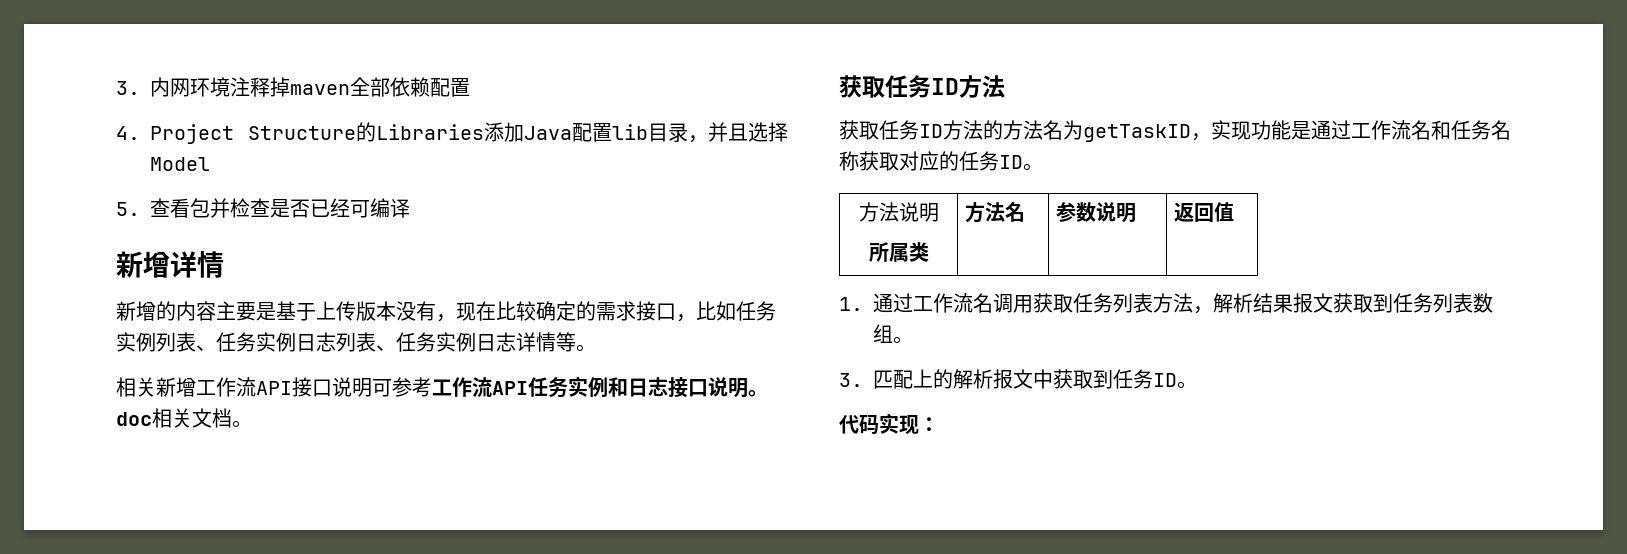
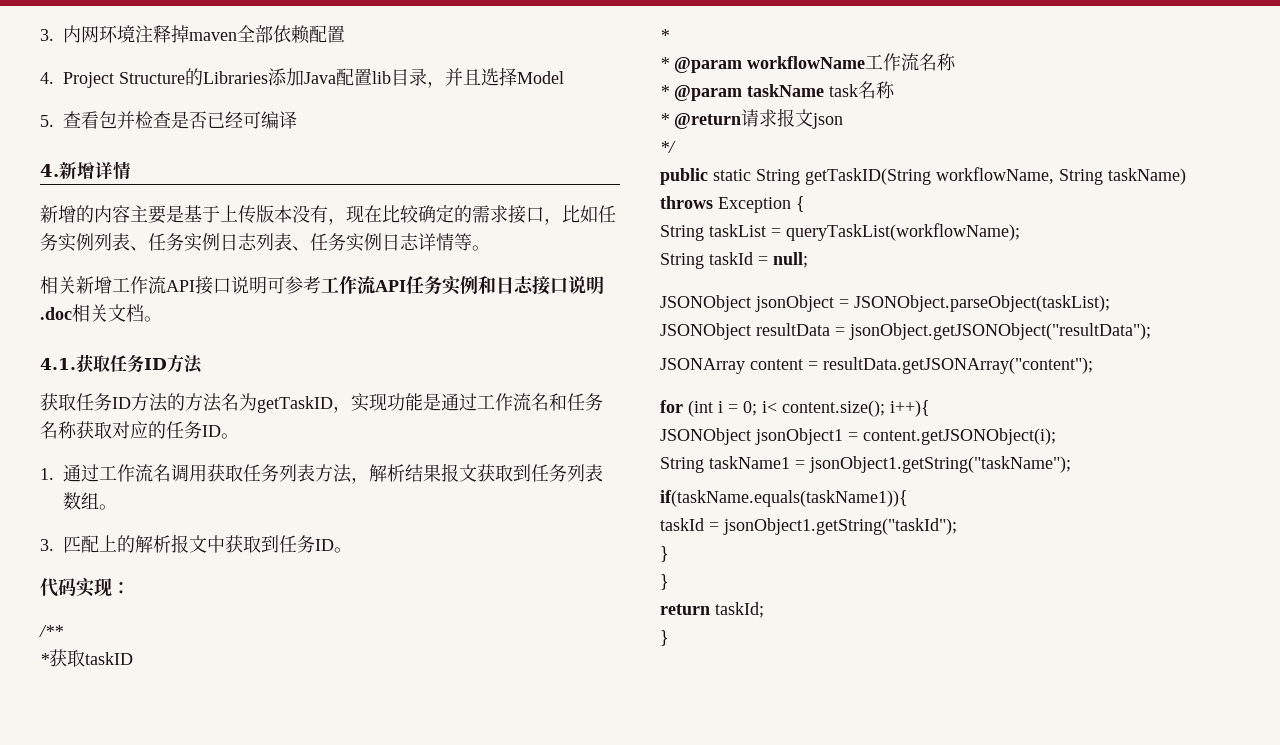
- 新增详情
+ 4.新增详情
- 相关新增工作流API接口说明可参考工作流API任务实例和日志接口说明。doc相关文档。
- 获取任务ID方法
+ 相关新增工作流API接口说明可参考工作流API任务实例和日志接口说明.doc相关文档。
+ 4.1.获取任务ID方法
- 方法说明
- 所属类 | 方法名 | 参数说明 | 返回值
+ /**
+ *获取taskID
+ *
+ * @param workflowName工作流名称
+ * @param taskName task名称
+ * @return请求报文json
+ */
+ public static String getTaskID(String workflowName, String taskName) throws Exception {
+ String taskList = queryTaskList(workflowName);
+ String taskId = null;
+ JSONObject jsonObject = JSONObject.parseObject(taskList);
+ JSONObject resultData = jsonObject.getJSONObject("resultData");
+ JSONArray content = resultData.getJSONArray("content");
+ for (int i = 0; i< content.size(); i++){
+ JSONObject jsonObject1 = content.getJSONObject(i);
+ String taskName1 = jsonObject1.getString("taskName");
+ if(taskName.equals(taskName1)){
+ taskId = jsonObject1.getString("taskId");
+ }
+ }
+ return taskId;
+ }

